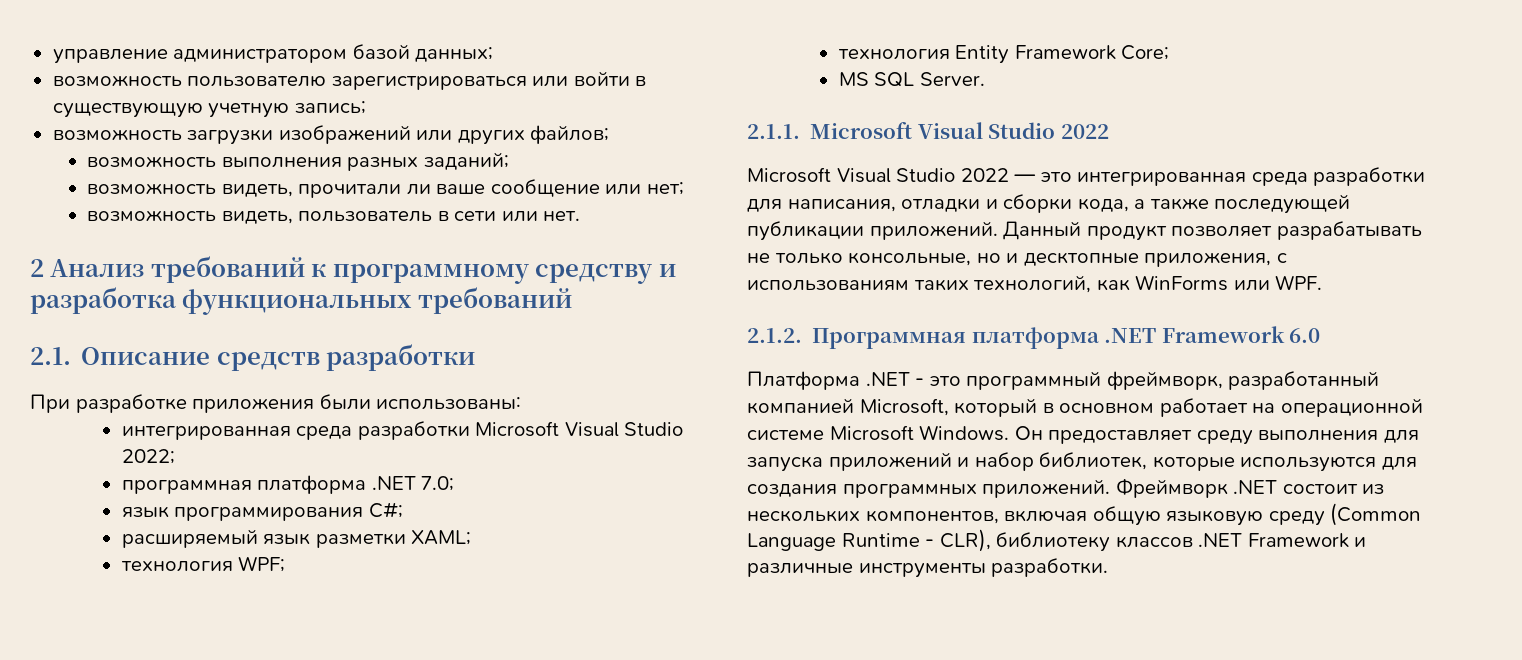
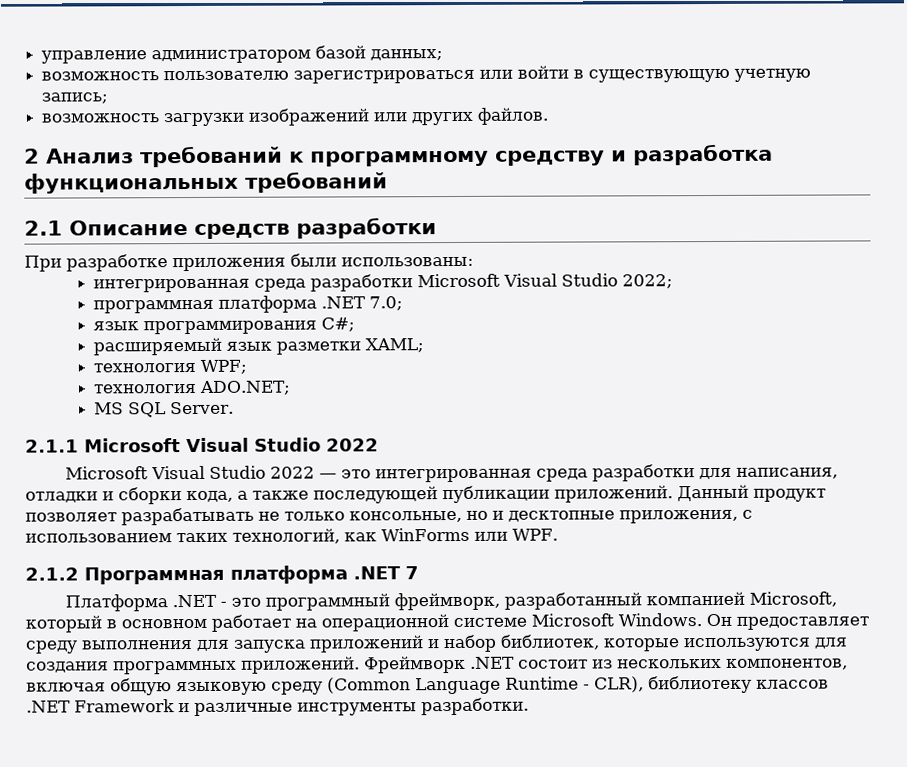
- возможность загрузки изображений или других файлов;
- возможность выполнения разных заданий;
- возможность видеть, прочитали ли ваше сообщение или нет;
- возможность видеть, пользователь в сети или нет.
+ возможность загрузки изображений или других файлов.
- 2.1. Описание средств разработки
+ 2.1 Описание средств разработки
- технология Entity Framework Core;
+ технология ADO.NET;
- 2.1.1. Microsoft Visual Studio 2022
+ 2.1.1 Microsoft Visual Studio 2022
- Данный продукт позволяет разрабатывать не только консольные, но и десктопные приложения, с использованиям таких технологий, как WinForms или WPF.
+ Данный продукт позволяет разрабатывать не только консольные, но и десктопные приложения, с использованием таких технологий, как WinForms или WPF.
- 2.1.2. Программная платформа .NET Framework 6.0
+ 2.1.2 Программная платформа .NET 7

